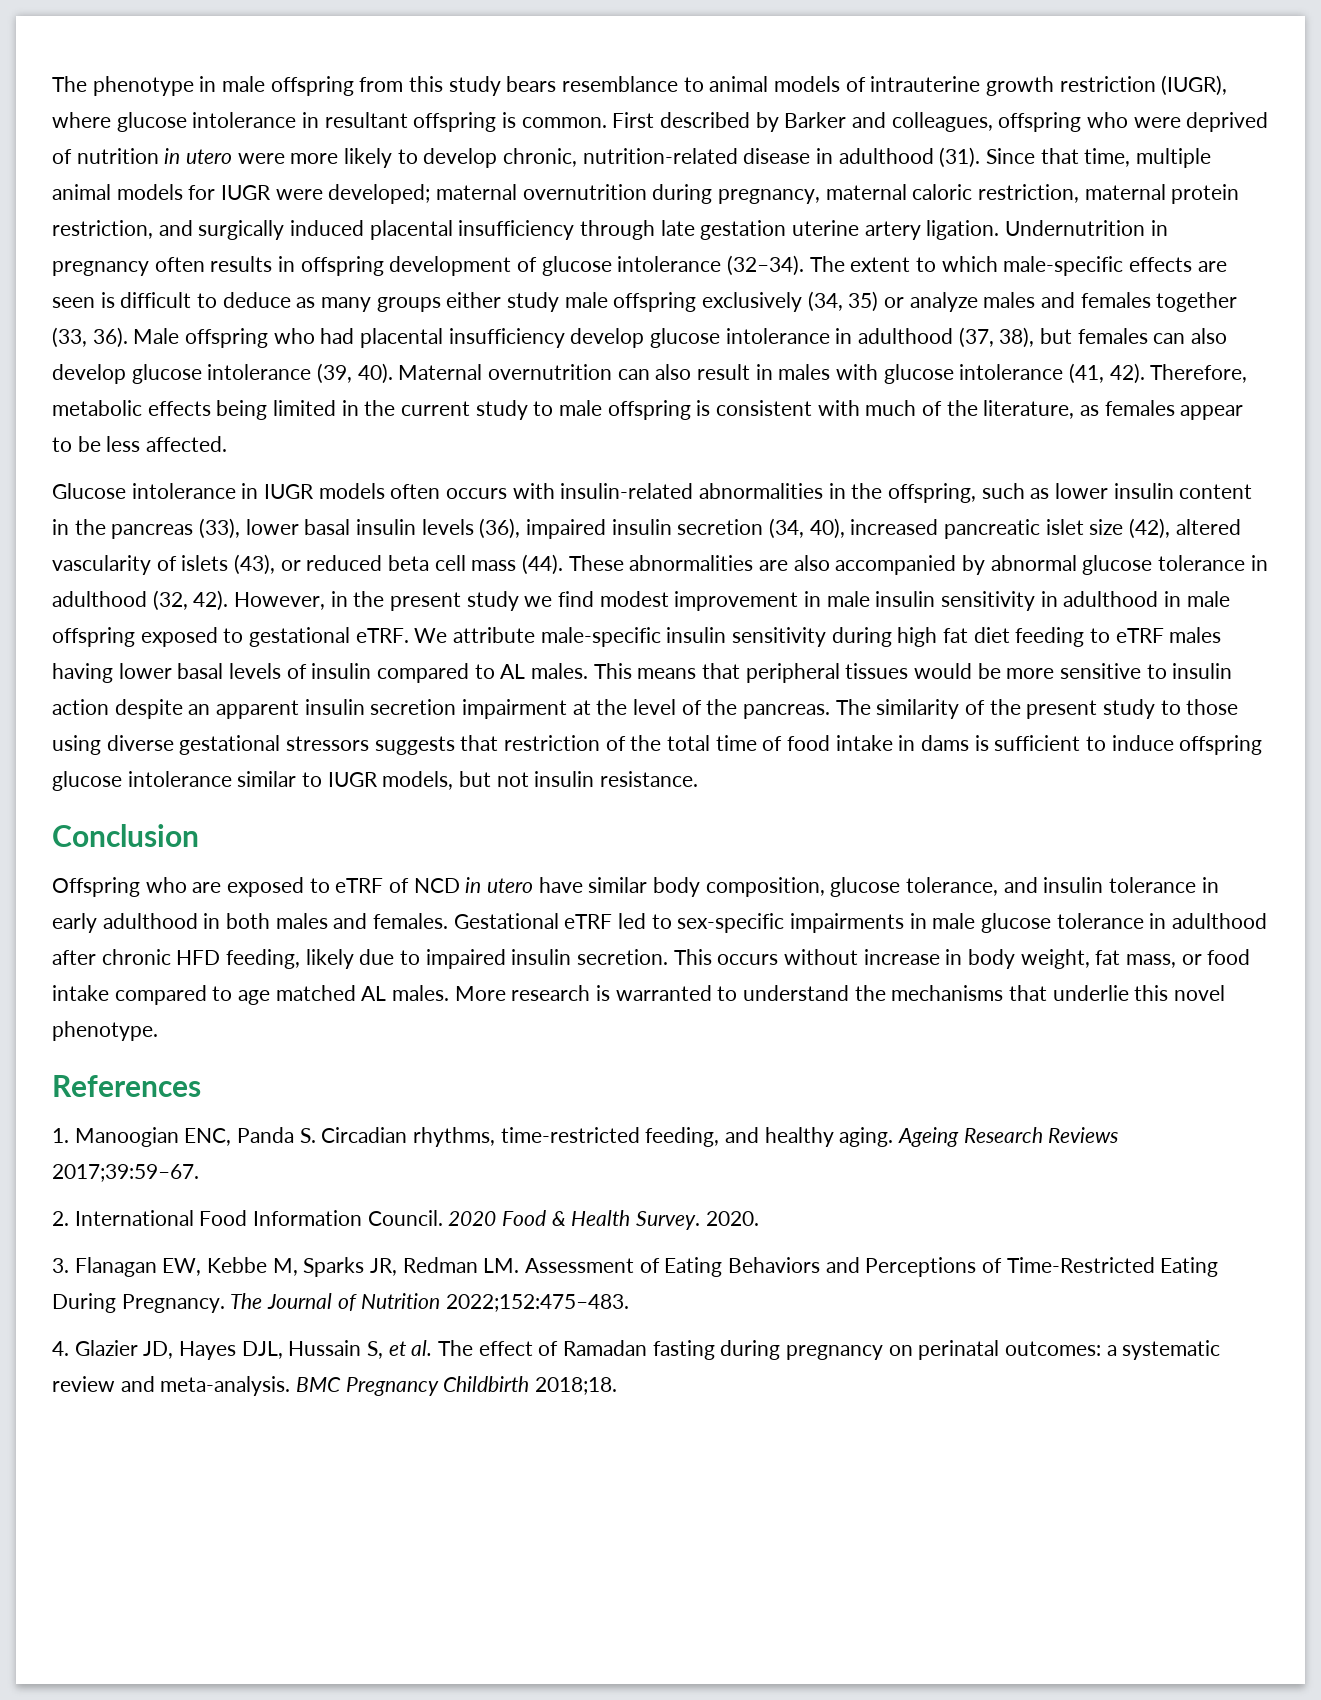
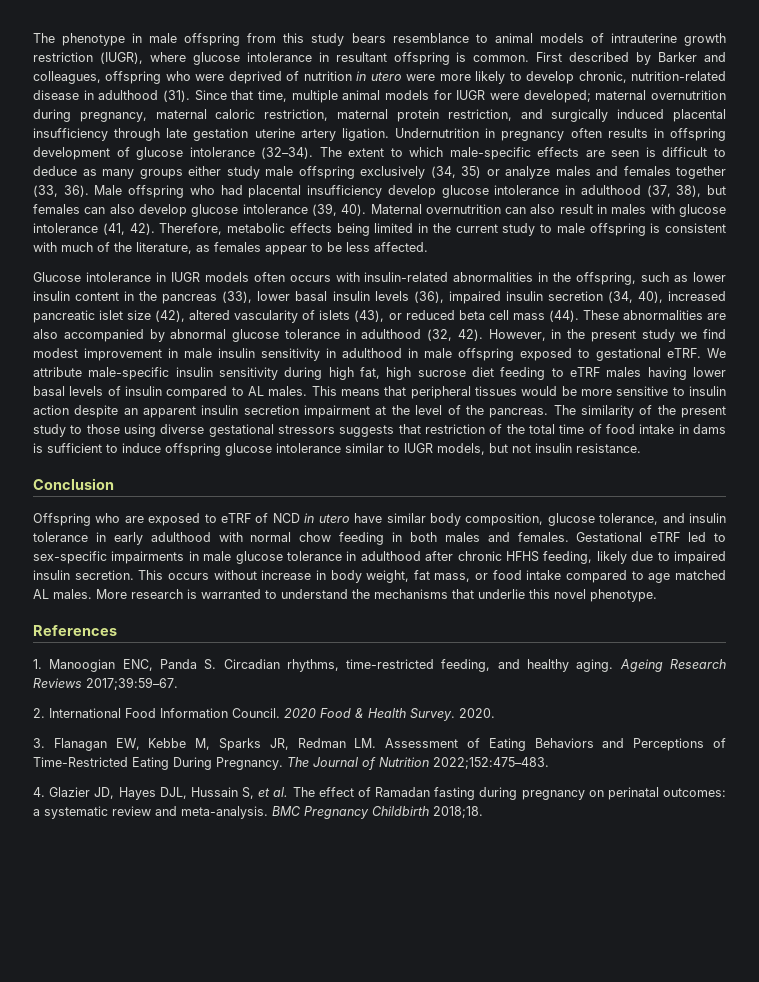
- We attribute male-specific insulin sensitivity during high fat diet feeding to eTRF males having lower basal levels of insulin compared to AL males.
+ We attribute male-specific insulin sensitivity during high fat, high sucrose diet feeding to eTRF males having lower basal levels of insulin compared to AL males.
- Offspring who are exposed to eTRF of NCD in utero have similar body composition, glucose tolerance, and insulin tolerance in early adulthood in both males and females.
+ Offspring who are exposed to eTRF of NCD in utero have similar body composition, glucose tolerance, and insulin tolerance in early adulthood with normal chow feeding in both males and females.
- Gestational eTRF led to sex-specific impairments in male glucose tolerance in adulthood after chronic HFD feeding, likely due to impaired insulin secretion.
+ Gestational eTRF led to sex-specific impairments in male glucose tolerance in adulthood after chronic HFHS feeding, likely due to impaired insulin secretion.

